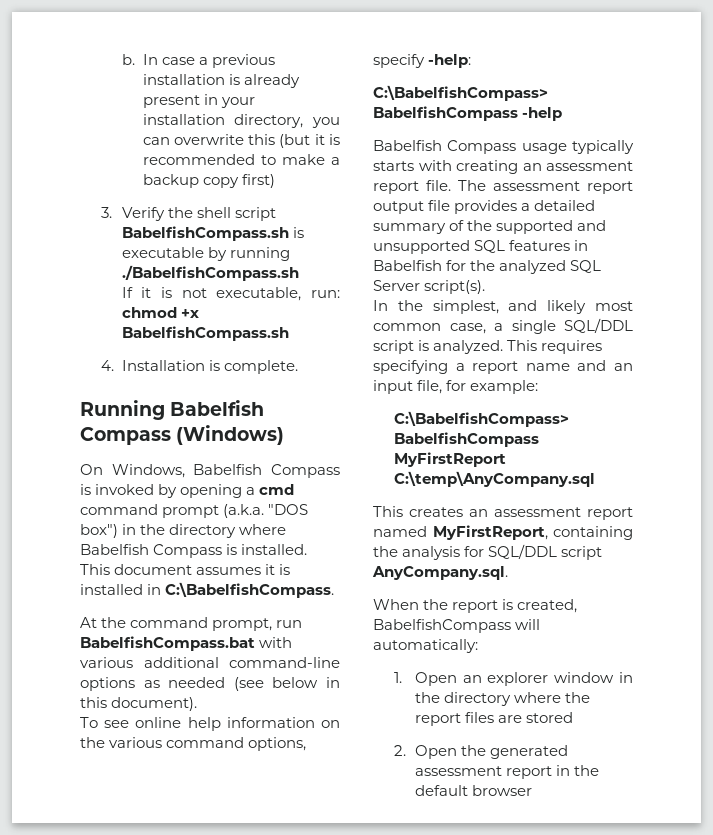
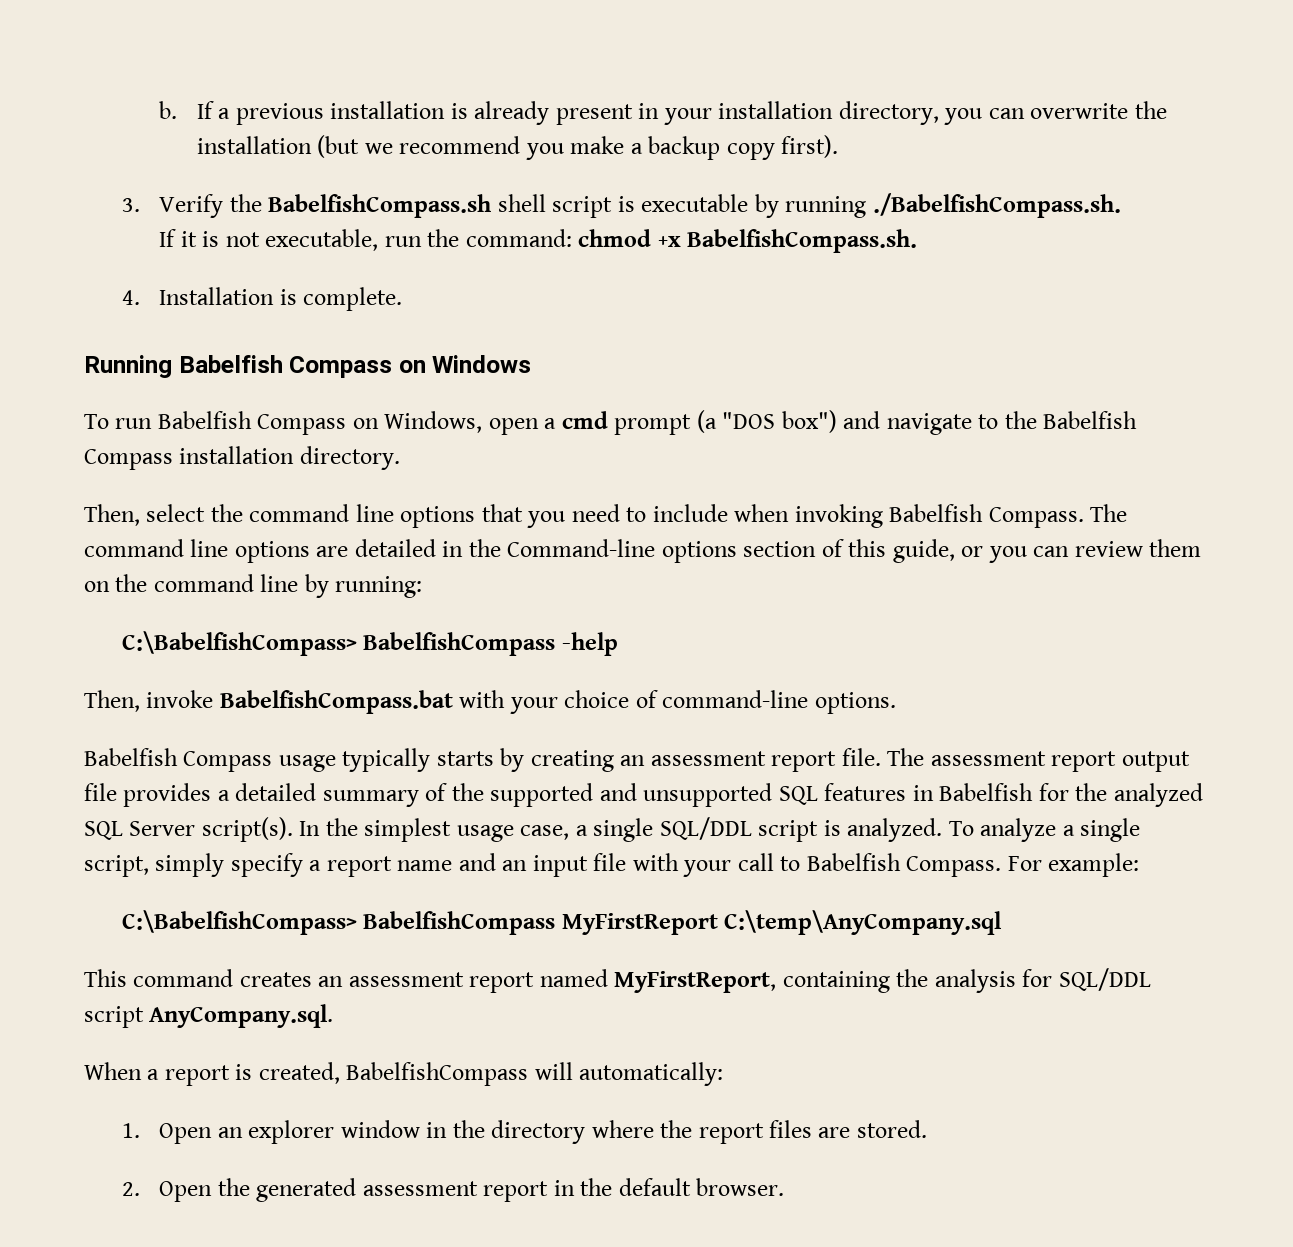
- In case a previous installation is already present in your installation directory, you can overwrite this (but it is recommended to make a backup copy first)
+ If a previous installation is already present in your installation directory, you can overwrite the installation (but we recommend you make a backup copy first).
- 3. Verify the shell script BabelfishCompass.sh is executable by running ./BabelfishCompass.sh
+ 3. Verify the BabelfishCompass.sh shell script is executable by running ./BabelfishCompass.sh.
- If it is not executable, run: chmod +x BabelfishCompass.sh
+ If it is not executable, run the command: chmod +x BabelfishCompass.sh.
- Running Babelfish Compass (Windows)
- On Windows, Babelfish Compass is invoked by opening a cmd command prompt (a.k.a. "DOS box") in the directory where Babelfish Compass is installed. This document assumes it is installed in C:\BabelfishCompass.
- At the command prompt, run BabelfishCompass.bat with various additional command-line options as needed (see below in this document).
- To see online help information on the various command options, specify -help:
+ Running Babelfish Compass on Windows
+ To run Babelfish Compass on Windows, open a cmd prompt (a "DOS box") and navigate to the Babelfish Compass installation directory.
+ Then, select the command line options that you need to include when invoking Babelfish Compass. The command line options are detailed in the Command-line options section of this guide, or you can review them on the command line by running:
  C:\BabelfishCompass> BabelfishCompass -help
+ Then, invoke BabelfishCompass.bat with your choice of command-line options.
- Babelfish Compass usage typically starts with creating an assessment report file.
+ Babelfish Compass usage typically starts by creating an assessment report file.
- The assessment report output file provides a detailed summary of the supported and unsupported SQL features in Babelfish for the analyzed SQL Server script(s).
- In the simplest, and likely most common case, a single SQL/DDL script is analyzed.
+ The assessment report output file provides a detailed summary of the supported and unsupported SQL features in Babelfish for the analyzed SQL Server script(s). In the simplest usage case, a single SQL/DDL script is analyzed.
- This requires specifying a report name and an input file, for example:
+ To analyze a single script, simply specify a report name and an input file with your call to Babelfish Compass. For example:
- This creates an assessment report named MyFirstReport, containing the analysis for SQL/DDL script AnyCompany.sql.
+ This command creates an assessment report named MyFirstReport, containing the analysis for SQL/DDL script AnyCompany.sql.
- When the report is created, BabelfishCompass will automatically:
+ When a report is created, BabelfishCompass will automatically:
- 1. Open an explorer window in the directory where the report files are stored
+ 1. Open an explorer window in the directory where the report files are stored.
- 2. Open the generated assessment report in the default browser
+ 2. Open the generated assessment report in the default browser.

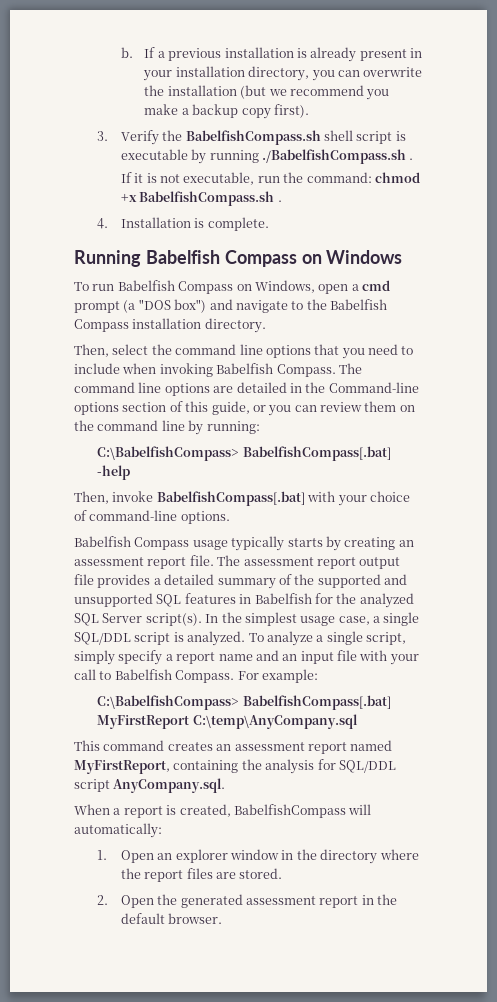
- 3. Verify the BabelfishCompass.sh shell script is executable by running ./BabelfishCompass.sh.
+ 3. Verify the BabelfishCompass.sh shell script is executable by running ./BabelfishCompass.sh .
- If it is not executable, run the command: chmod +x BabelfishCompass.sh.
+ If it is not executable, run the command: chmod +x BabelfishCompass.sh .
- C:\BabelfishCompass> BabelfishCompass -help
+ C:\BabelfishCompass> BabelfishCompass[.bat] -help
- Then, invoke BabelfishCompass.bat with your choice of command-line options.
+ Then, invoke BabelfishCompass[.bat] with your choice of command-line options.
- C:\BabelfishCompass> BabelfishCompass MyFirstReport C:\temp\AnyCompany.sql
+ C:\BabelfishCompass> BabelfishCompass[.bat] MyFirstReport C:\temp\AnyCompany.sql

